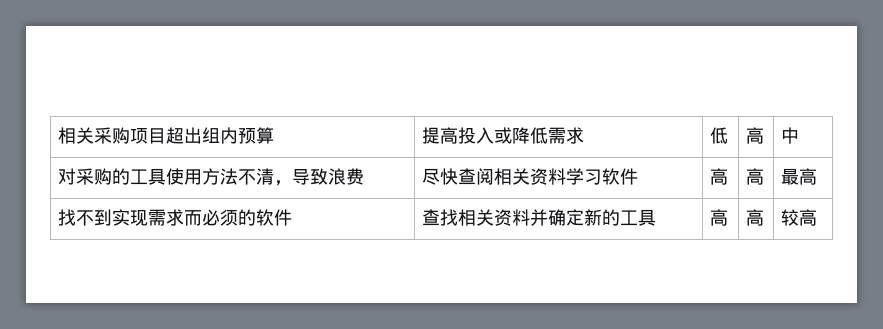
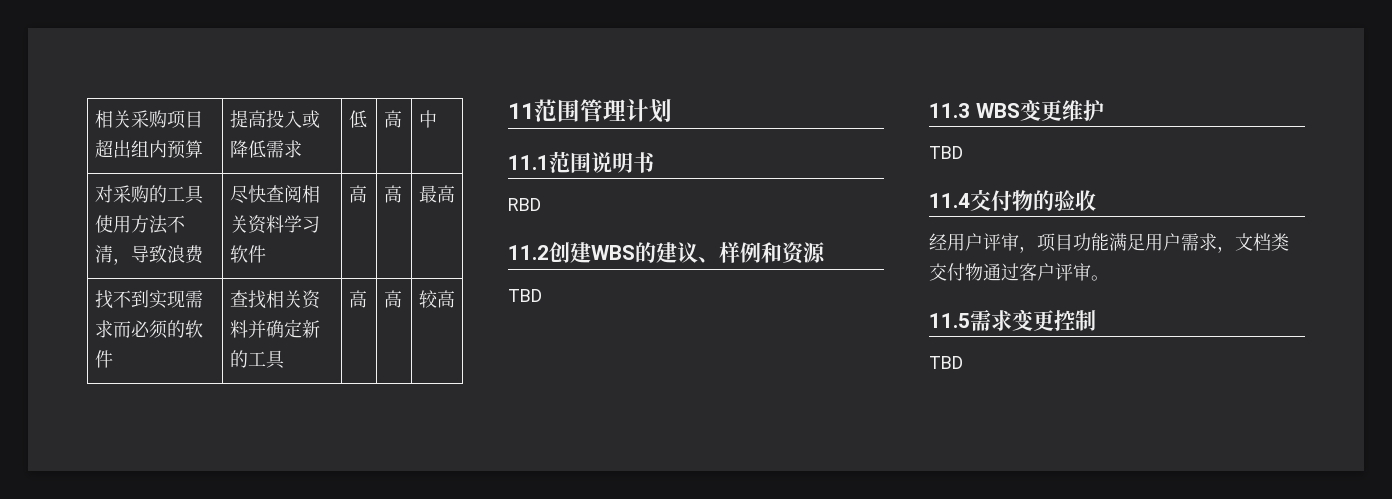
+ 11范围管理计划
+ 11.1范围说明书
+ RBD
+ 11.2创建WBS的建议、样例和资源
+ TBD
+ 11.3 WBS变更维护
+ TBD
+ 11.4交付物的验收
+ 经用户评审，项目功能满足用户需求，文档类交付物通过客户评审。
+ 11.5需求变更控制
+ TBD

